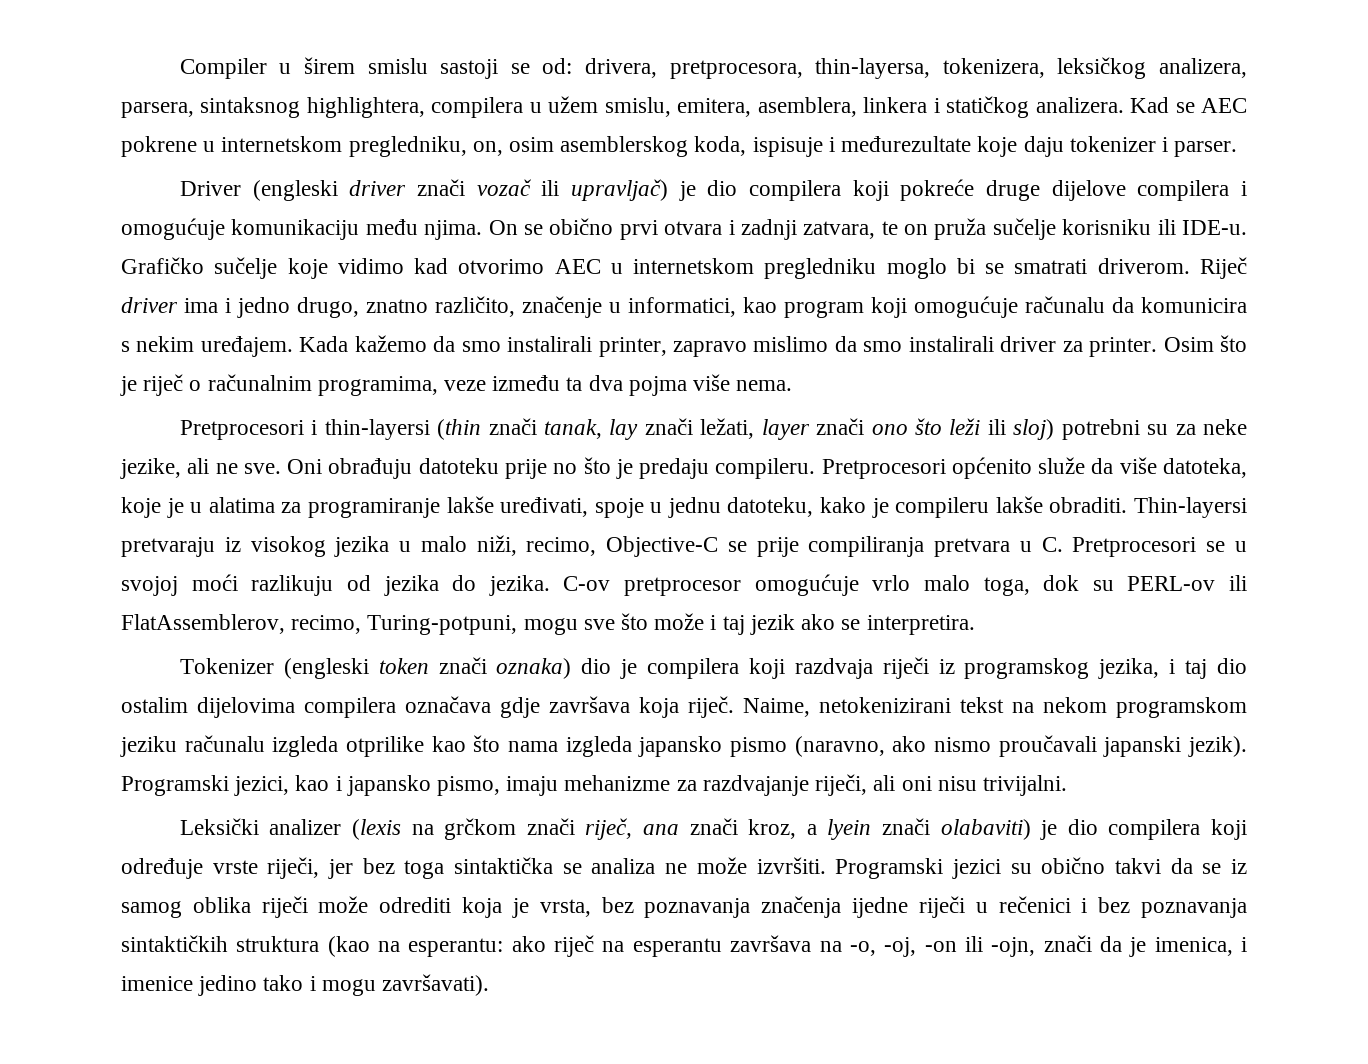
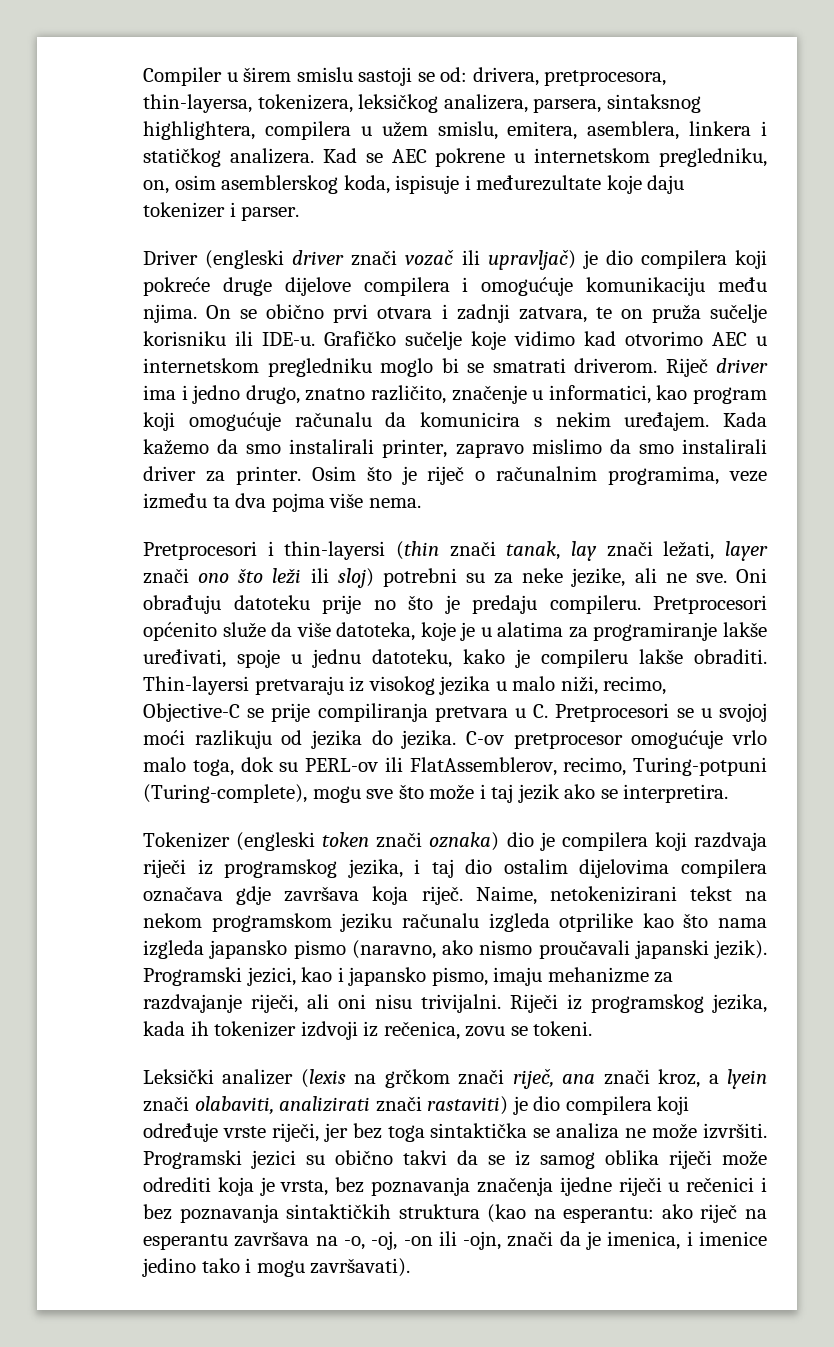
- C-ov pretprocesor omogućuje vrlo malo toga, dok su PERL-ov ili FlatAssemblerov, recimo, Turing-potpuni, mogu sve što može i taj jezik ako se interpretira.
+ C-ov pretprocesor omogućuje vrlo malo toga, dok su PERL-ov ili FlatAssemblerov, recimo, Turing-potpuni (Turing-complete), mogu sve što može i taj jezik ako se interpretira.
+ Riječi iz programskog jezika, kada ih tokenizer izdvoji iz rečenica, zovu se tokeni.
- Leksički analizer (lexis na grčkom znači riječ, ana znači kroz, a lyein znači olabaviti) je dio compilera koji određuje vrste riječi, jer bez toga sintaktička se analiza ne može izvršiti.
+ Leksički analizer (lexis na grčkom znači riječ, ana znači kroz, a lyein znači olabaviti, analizirati znači rastaviti) je dio compilera koji određuje vrste riječi, jer bez toga sintaktička se analiza ne može izvršiti.

